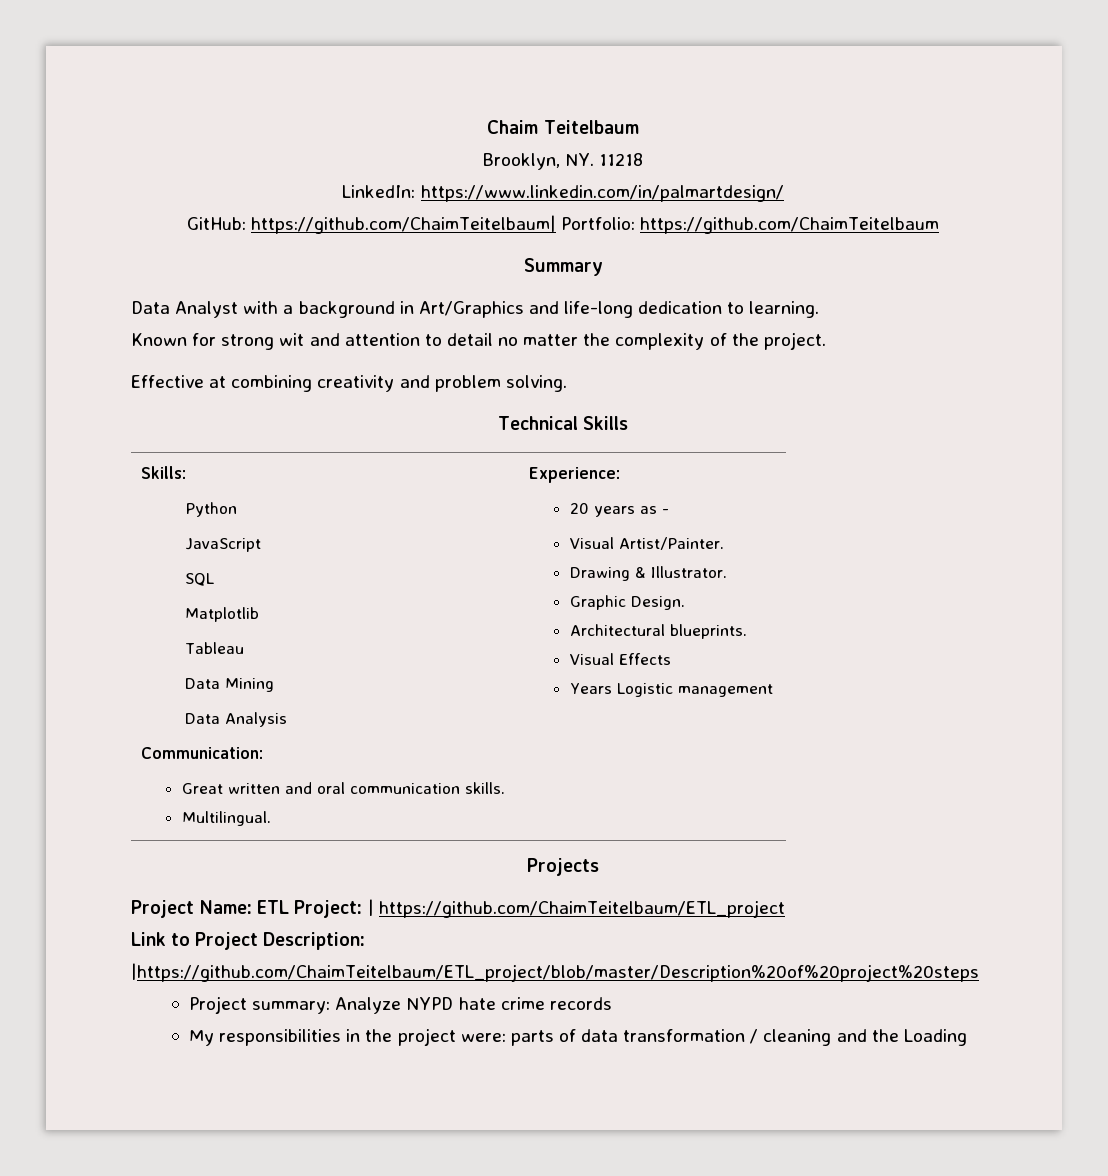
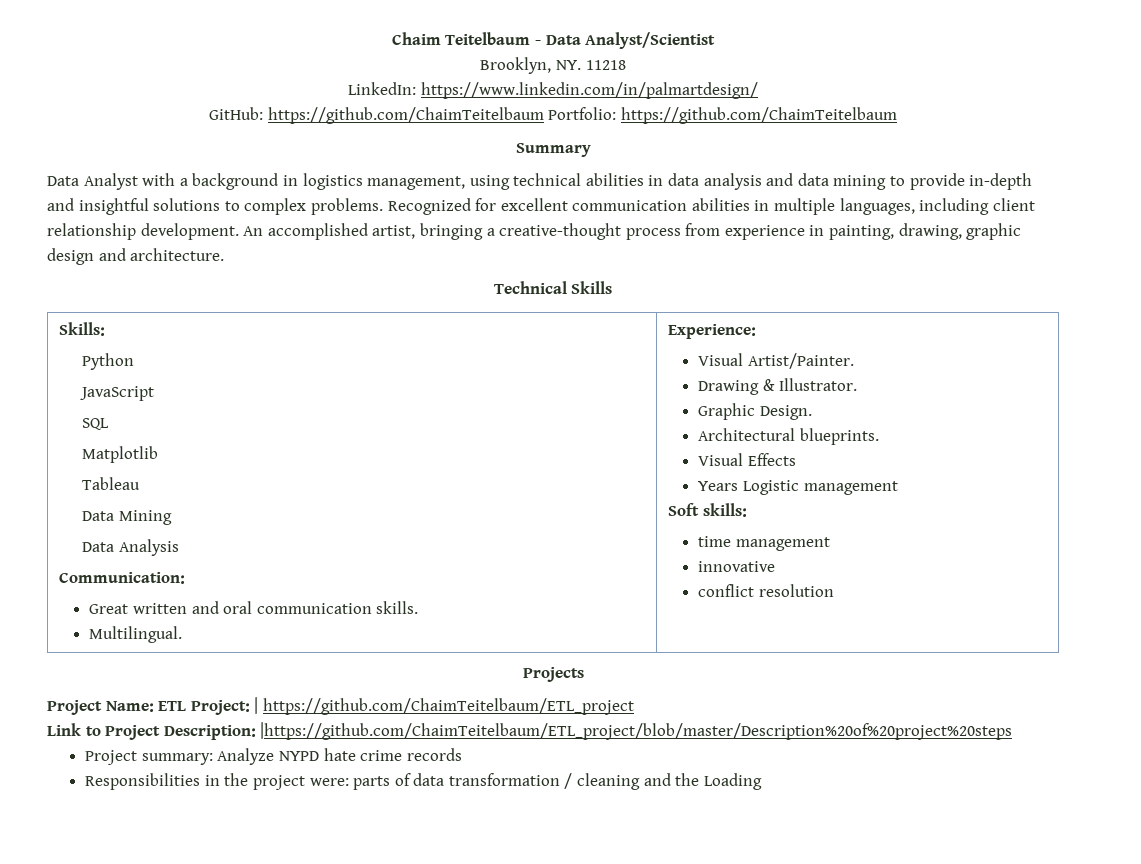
- Chaim Teitelbaum
+ Chaim Teitelbaum - Data Analyst/Scientist
- GitHub: https://github.com/ChaimTeitelbaum| Portfolio: https://github.com/ChaimTeitelbaum
+ GitHub: https://github.com/ChaimTeitelbaum Portfolio: https://github.com/ChaimTeitelbaum
- Data Analyst with a background in Art/Graphics and life-long dedication to learning.
- Known for strong wit and attention to detail no matter the complexity of the project.
- Effective at combining creativity and problem solving.
+ Data Analyst with a background in logistics management, using technical abilities in data analysis and data mining to provide in-depth and insightful solutions to complex problems. Recognized for excellent communication abilities in multiple languages, including client relationship development. An accomplished artist, bringing a creative-thought process from experience in painting, drawing, graphic design and architecture.
  Skills:
  Python
  JavaScript
  SQL
  Matplotlib
  Tableau
  Data Mining
  Data Analysis
  Communication:
  Great written and oral communication skills.
  Multilingual. | Experience:
- 20 years as -
  Visual Artist/Painter.
  Drawing & Illustrator.
  Graphic Design.
  Architectural blueprints.
  Visual Effects
  Years Logistic management
+ Soft skills:
+ time management
+ innovative
+ conflict resolution
- My responsibilities in the project were: parts of data transformation / cleaning and the Loading
+ Responsibilities in the project were: parts of data transformation / cleaning and the Loading

